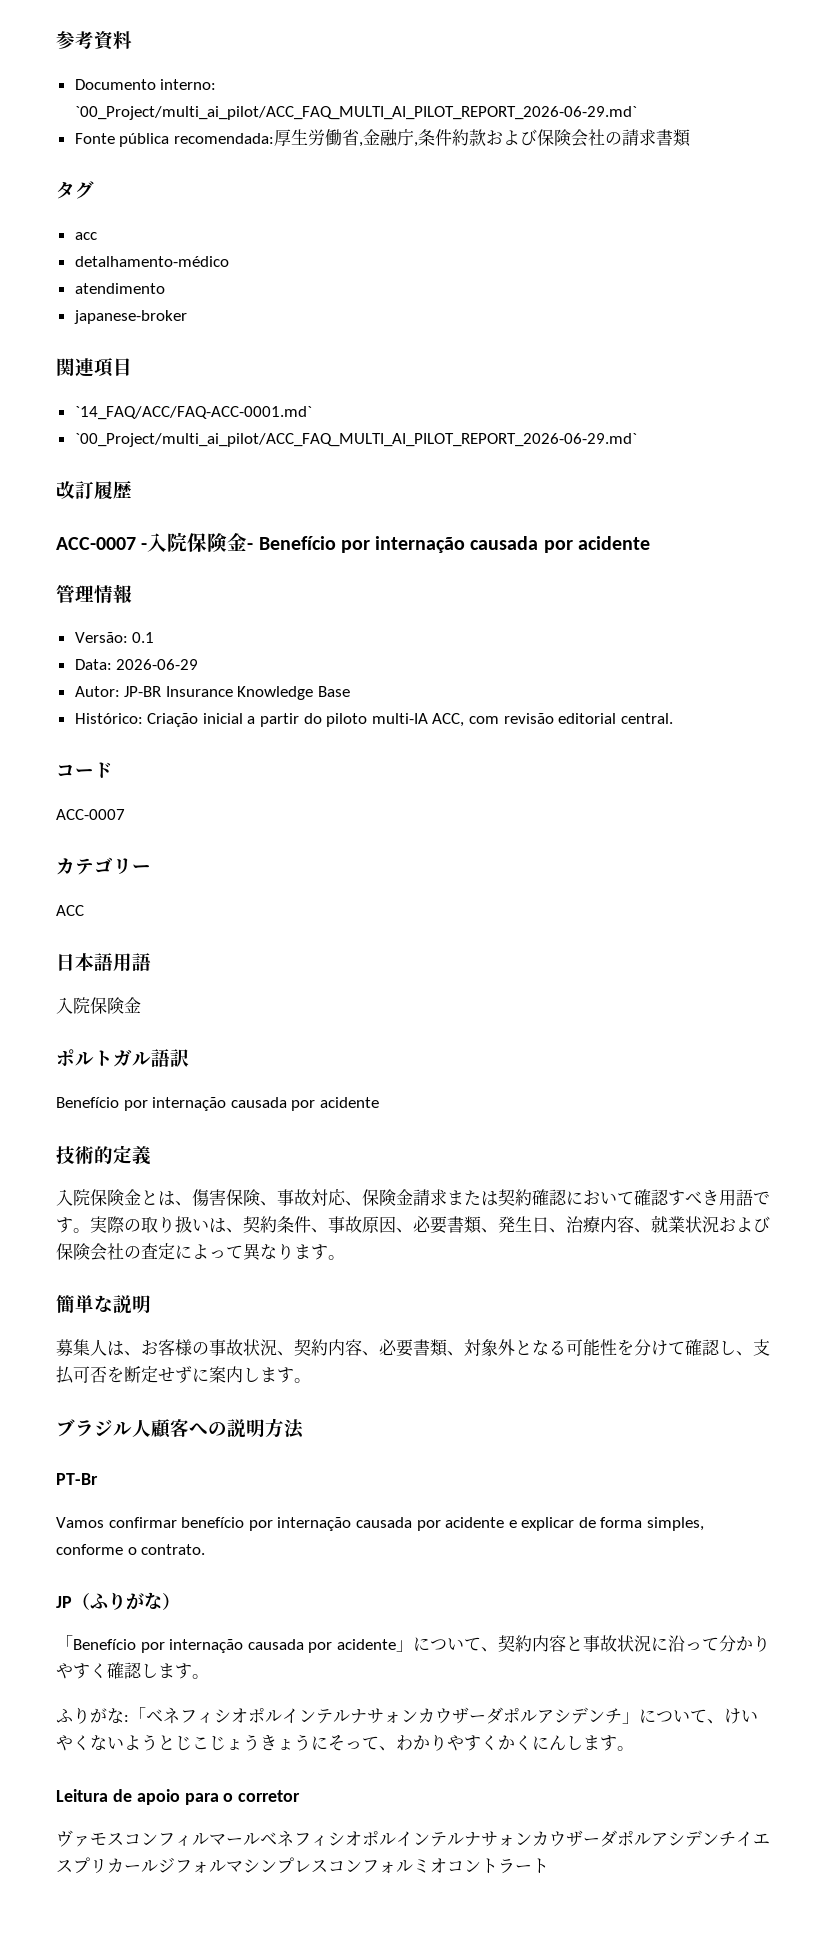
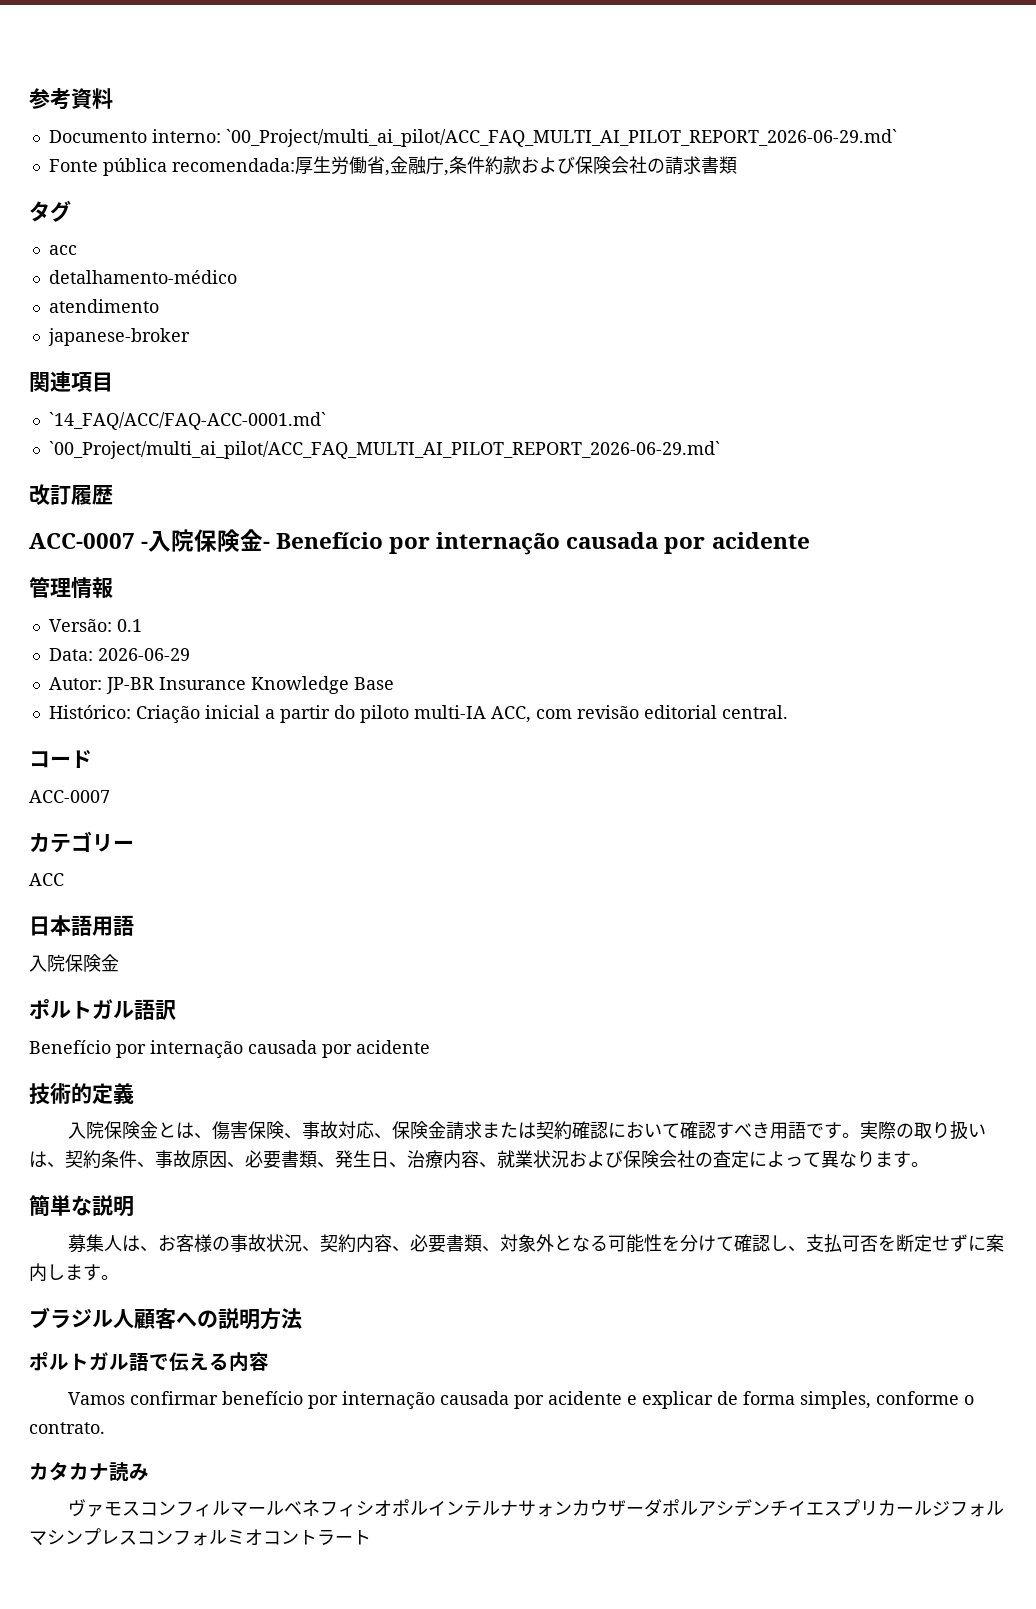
- PT-Br
+ ポルトガル語で伝える内容
- JP（ふりがな）
- 「Benefício por internação causada por acidente」について、契約内容と事故状況に沿って分かりやすく確認します。
- ふりがな:「ベネフィシオポルインテルナサォンカウザーダポルアシデンチ」について、けいやくないようとじこじょうきょうにそって、わかりやすくかくにんします。
- Leitura de apoio para o corretor
+ カタカナ読み

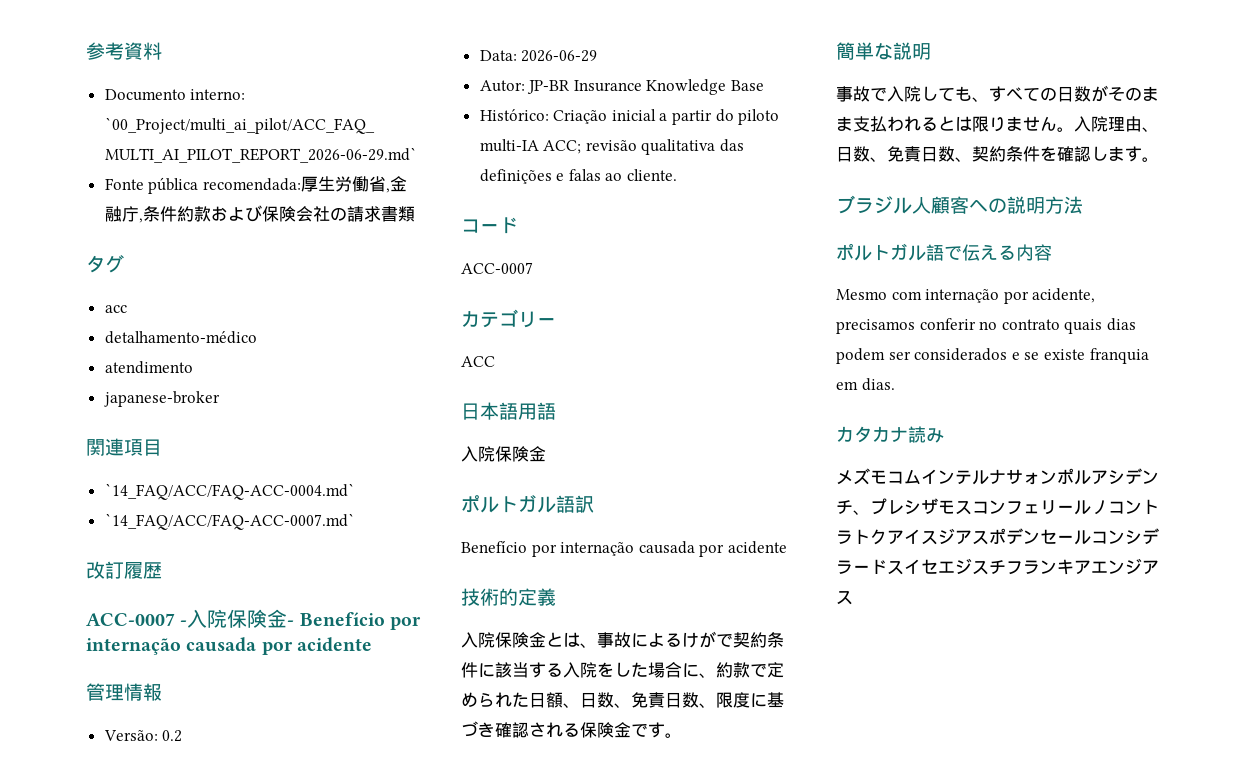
- `14_FAQ/ACC/FAQ-ACC-0001.md`
- `00_Project/multi_ai_pilot/ACC_FAQ_MULTI_AI_PILOT_REPORT_2026-06-29.md`
+ `14_FAQ/ACC/FAQ-ACC-0004.md`
+ `14_FAQ/ACC/FAQ-ACC-0007.md`
- Versão: 0.1
+ Versão: 0.2
- Histórico: Criação inicial a partir do piloto multi-IA ACC, com revisão editorial central.
+ Histórico: Criação inicial a partir do piloto multi-IA ACC; revisão qualitativa das definições e falas ao cliente.
- 入院保険金とは、傷害保険、事故対応、保険金請求または契約確認において確認すべき用語です。実際の取り扱いは、契約条件、事故原因、必要書類、発生日、治療内容、就業状況および保険会社の査定によって異なります。
+ 入院保険金とは、事故によるけがで契約条件に該当する入院をした場合に、約款で定められた日額、日数、免責日数、限度に基づき確認される保険金です。
  簡単な説明
- 募集人は、お客様の事故状況、契約内容、必要書類、対象外となる可能性を分けて確認し、支払可否を断定せずに案内します。
+ 事故で入院しても、すべての日数がそのまま支払われるとは限りません。入院理由、日数、免責日数、契約条件を確認します。
- Vamos confirmar benefício por internação causada por acidente e explicar de forma simples, conforme o contrato.
+ Mesmo com internação por acidente, precisamos conferir no contrato quais dias podem ser considerados e se existe franquia em dias.
  カタカナ読み
- ヴァモスコンフィルマールベネフィシオポルインテルナサォンカウザーダポルアシデンチイエスプリカールジフォルマシンプレスコンフォルミオコントラート
+ メズモコムインテルナサォンポルアシデンチ、プレシザモスコンフェリールノコントラトクアイスジアスポデンセールコンシデラードスイセエジスチフランキアエンジアス

